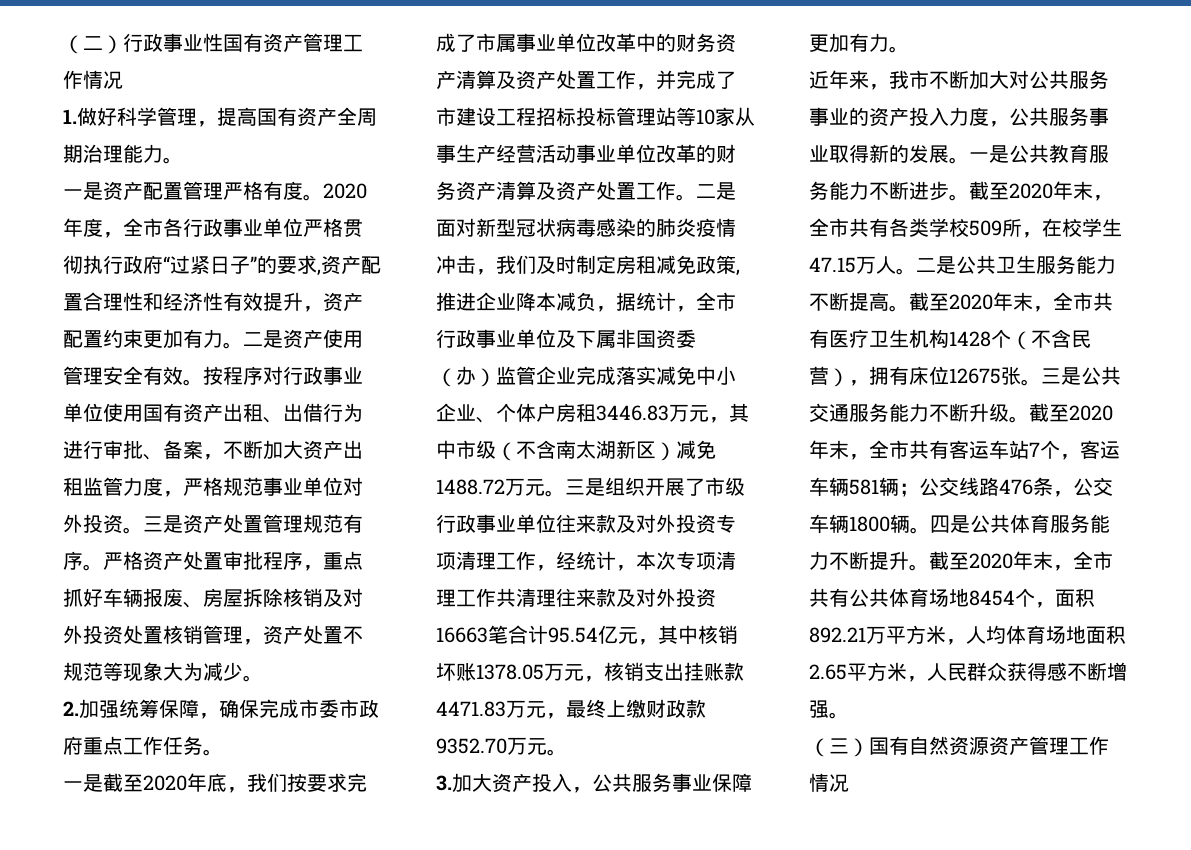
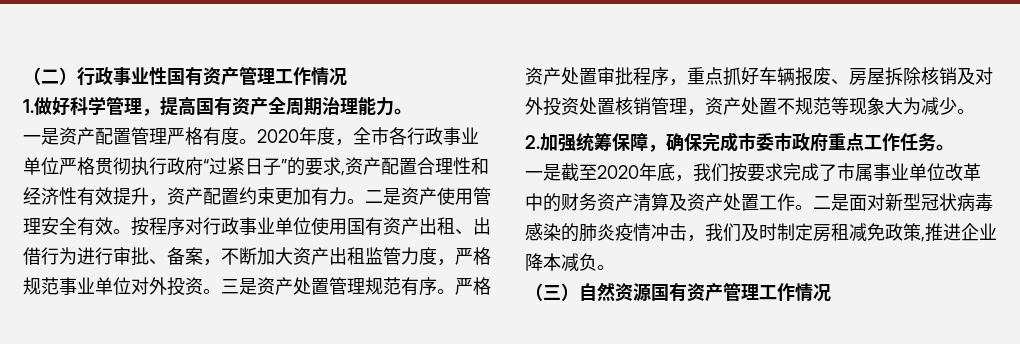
- 一是截至2020年底，我们按要求完成了市属事业单位改革中的财务资产清算及资产处置工作，并完成了市建设工程招标投标管理站等10家从事生产经营活动事业单位改革的财务资产清算及资产处置工作。
+ 一是截至2020年底，我们按要求完成了市属事业单位改革中的财务资产清算及资产处置工作。
- 二是面对新型冠状病毒感染的肺炎疫情冲击，我们及时制定房租减免政策,推进企业降本减负，据统计，全市行政事业单位及下属非国资委（办）监管企业完成落实减免中小企业、个体户房租3446.83万元，其中市级（不含南太湖新区）减免1488.72万元。三是组织开展了市级行政事业单位往来款及对外投资专项清理工作，经统计，本次专项清理工作共清理往来款及对外投资16663笔合计95.54亿元，其中核销坏账1378.05万元，核销支出挂账款4471.83万元，最终上缴财政款9352.70万元。
- 3.加大资产投入，公共服务事业保障更加有力。
- 近年来，我市不断加大对公共服务事业的资产投入力度，公共服务事业取得新的发展。一是公共教育服务能力不断进步。截至2020年末，全市共有各类学校509所，在校学生47.15万人。二是公共卫生服务能力不断提高。截至2020年末，全市共有医疗卫生机构1428个（不含民营），拥有床位12675张。三是公共交通服务能力不断升级。截至2020年末，全市共有客运车站7个，客运车辆581辆；公交线路476条，公交车辆1800辆。四是公共体育服务能力不断提升。截至2020年末，全市共有公共体育场地8454个，面积892.21万平方米，人均体育场地面积2.65平方米，人民群众获得感不断增强。
+ 二是面对新型冠状病毒感染的肺炎疫情冲击，我们及时制定房租减免政策,推进企业降本减负。
- （三）国有自然资源资产管理工作情况
+ （三）自然资源国有资产管理工作情况

